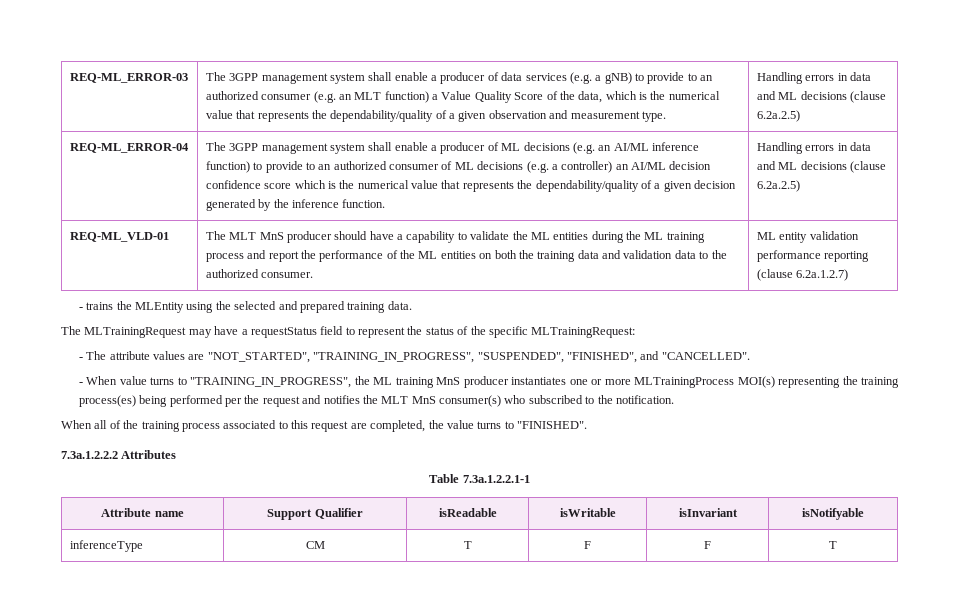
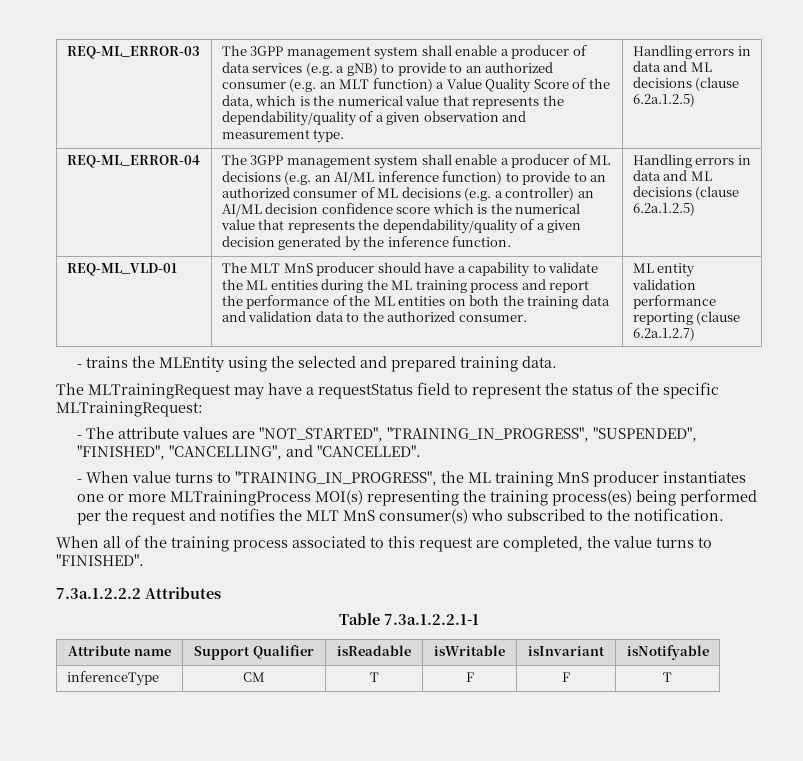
- The 3GPP management system shall enable a producer of data services (e.g. a gNB) to provide to an authorized consumer (e.g. an MLT function) a Value Quality Score of the data, which is the numerical value that represents the dependability/quality of a given observation and measurement type. | Handling errors in data and ML decisions (clause 6.2a.2.5)
+ The 3GPP management system shall enable a producer of data services (e.g. a gNB) to provide to an authorized consumer (e.g. an MLT function) a Value Quality Score of the data, which is the numerical value that represents the dependability/quality of a given observation and measurement type. | Handling errors in data and ML decisions (clause 6.2a.1.2.5)
- The 3GPP management system shall enable a producer of ML decisions (e.g. an AI/ML inference function) to provide to an authorized consumer of ML decisions (e.g. a controller) an AI/ML decision confidence score which is the numerical value that represents the dependability/quality of a given decision generated by the inference function. | Handling errors in data and ML decisions (clause 6.2a.2.5)
+ The 3GPP management system shall enable a producer of ML decisions (e.g. an AI/ML inference function) to provide to an authorized consumer of ML decisions (e.g. a controller) an AI/ML decision confidence score which is the numerical value that represents the dependability/quality of a given decision generated by the inference function. | Handling errors in data and ML decisions (clause 6.2a.1.2.5)
- - The attribute values are "NOT_STARTED", "TRAINING_IN_PROGRESS", "SUSPENDED", "FINISHED", and "CANCELLED".
+ - The attribute values are "NOT_STARTED", "TRAINING_IN_PROGRESS", "SUSPENDED", "FINISHED", "CANCELLING", and "CANCELLED".

